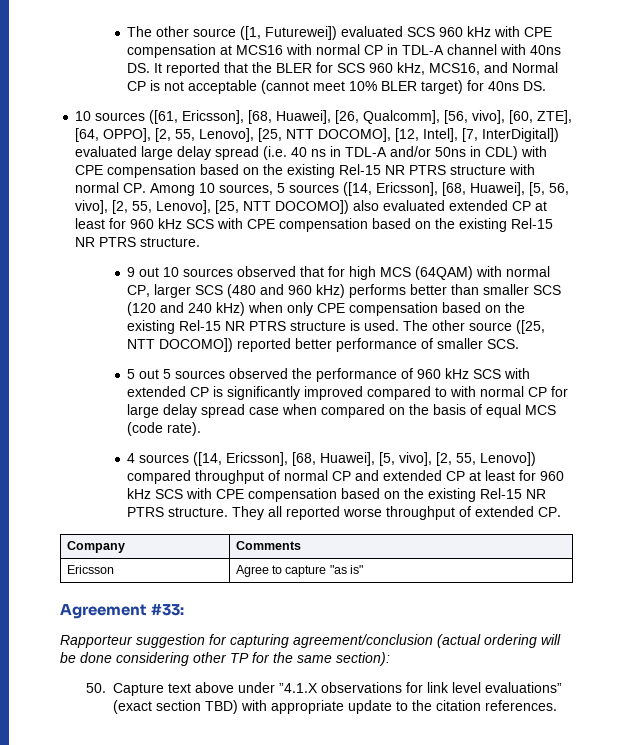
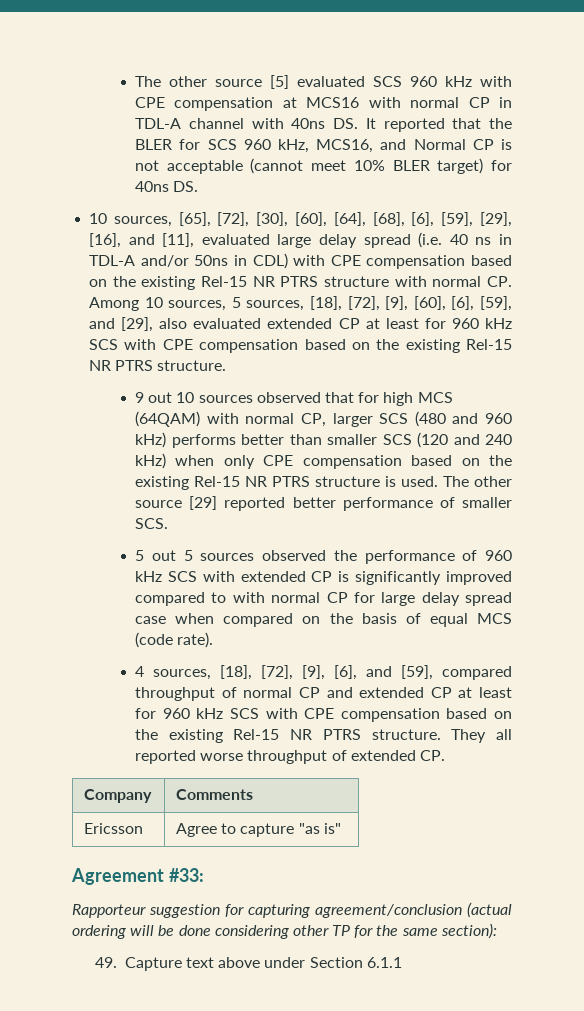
- The other source ([1, Futurewei]) evaluated SCS 960 kHz with CPE compensation at MCS16 with normal CP in TDL-A channel with 40ns DS. It reported that the BLER for SCS 960 kHz, MCS16, and Normal CP is not acceptable (cannot meet 10% BLER target) for 40ns DS.
+ The other source [5] evaluated SCS 960 kHz with CPE compensation at MCS16 with normal CP in TDL-A channel with 40ns DS. It reported that the BLER for SCS 960 kHz, MCS16, and Normal CP is not acceptable (cannot meet 10% BLER target) for 40ns DS.
- 10 sources ([61, Ericsson], [68, Huawei], [26, Qualcomm], [56, vivo], [60, ZTE], [64, OPPO], [2, 55, Lenovo], [25, NTT DOCOMO], [12, Intel], [7, InterDigital]) evaluated large delay spread (i.e. 40 ns in TDL-A and/or 50ns in CDL) with CPE compensation based on the existing Rel-15 NR PTRS structure with normal CP. Among 10 sources, 5 sources ([14, Ericsson], [68, Huawei], [5, 56, vivo], [2, 55, Lenovo], [25, NTT DOCOMO]) also evaluated extended CP at least for 960 kHz SCS with CPE compensation based on the existing Rel-15 NR PTRS structure.
+ 10 sources, [65], [72], [30], [60], [64], [68], [6], [59], [29], [16], and [11], evaluated large delay spread (i.e. 40 ns in TDL-A and/or 50ns in CDL) with CPE compensation based on the existing Rel-15 NR PTRS structure with normal CP. Among 10 sources, 5 sources, [18], [72], [9], [60], [6], [59], and [29], also evaluated extended CP at least for 960 kHz SCS with CPE compensation based on the existing Rel-15 NR PTRS structure.
- The other source ([25, NTT DOCOMO]) reported better performance of smaller SCS.
+ The other source [29] reported better performance of smaller SCS.
- 4 sources ([14, Ericsson], [68, Huawei], [5, vivo], [2, 55, Lenovo]) compared throughput of normal CP and extended CP at least for 960 kHz SCS with CPE compensation based on the existing Rel-15 NR PTRS structure.
+ 4 sources, [18], [72], [9], [6], and [59], compared throughput of normal CP and extended CP at least for 960 kHz SCS with CPE compensation based on the existing Rel-15 NR PTRS structure.
- 50. Capture text above under ”4.1.X observations for link level evaluations” (exact section TBD) with appropriate update to the citation references.
+ 49. Capture text above under Section 6.1.1

